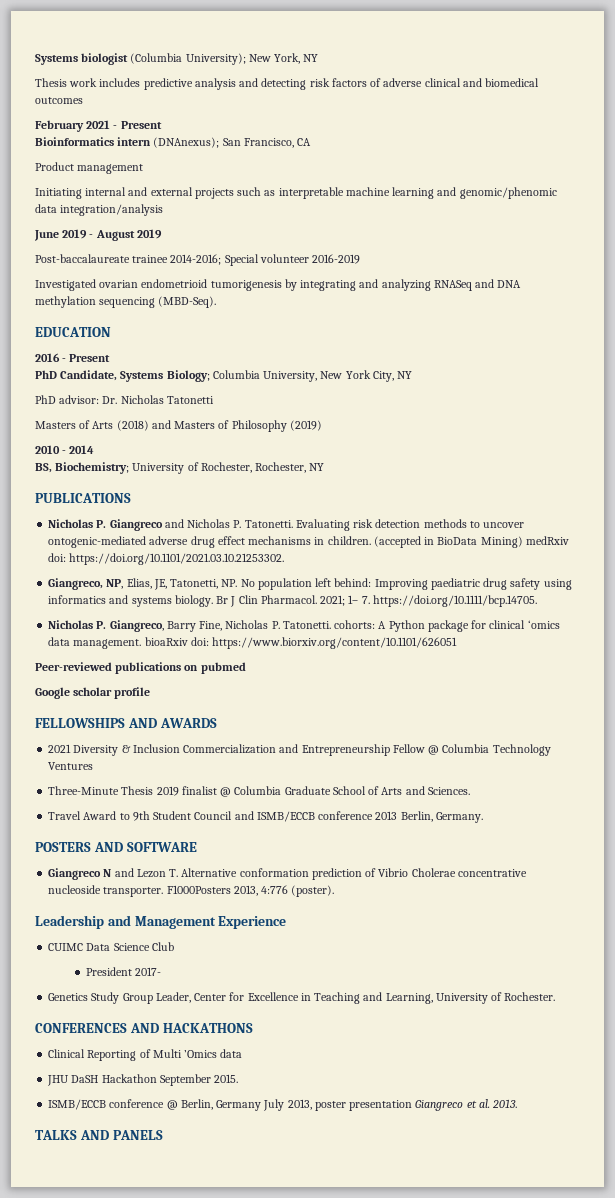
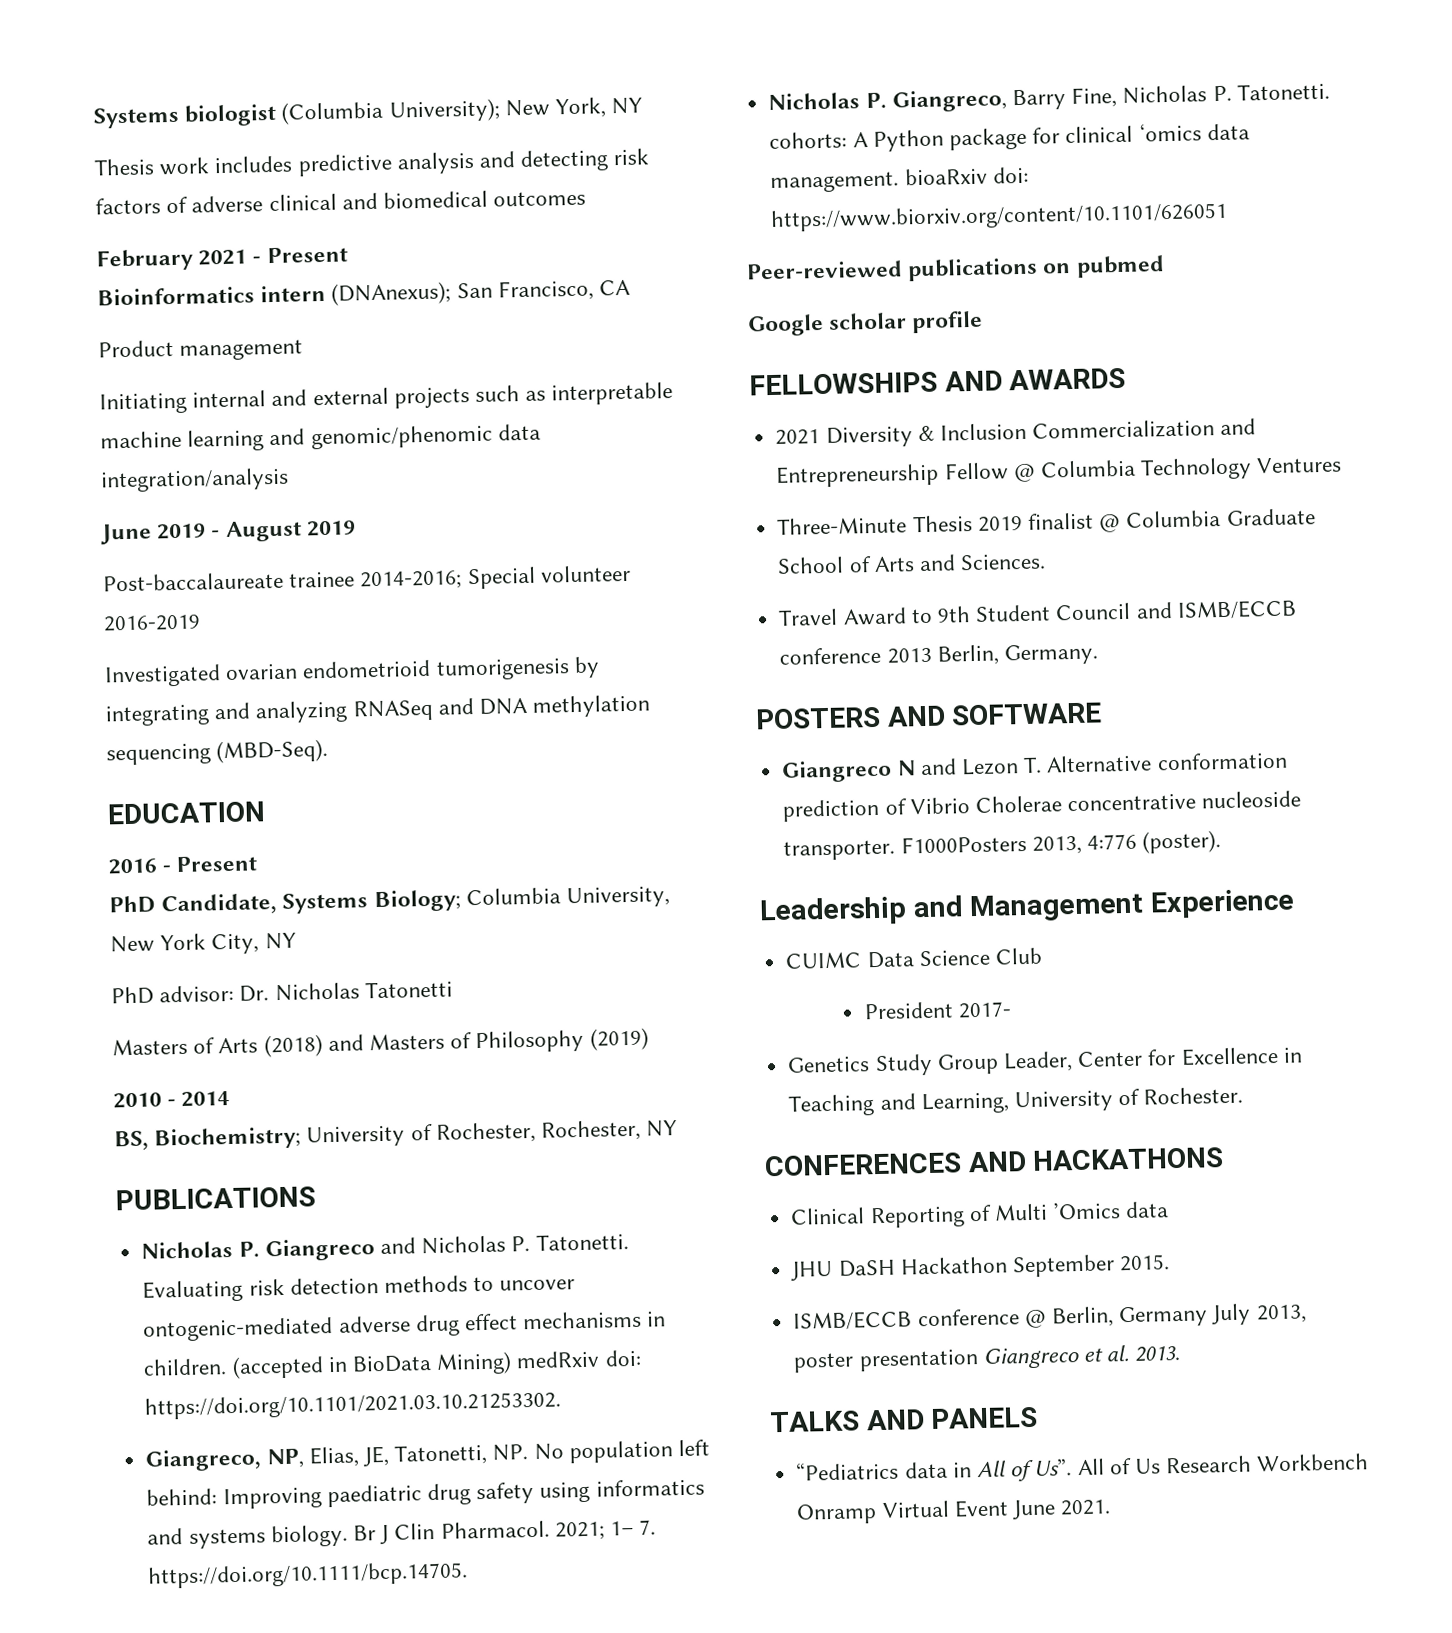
+ “Pediatrics data in All of Us”. All of Us Research Workbench Onramp Virtual Event June 2021.

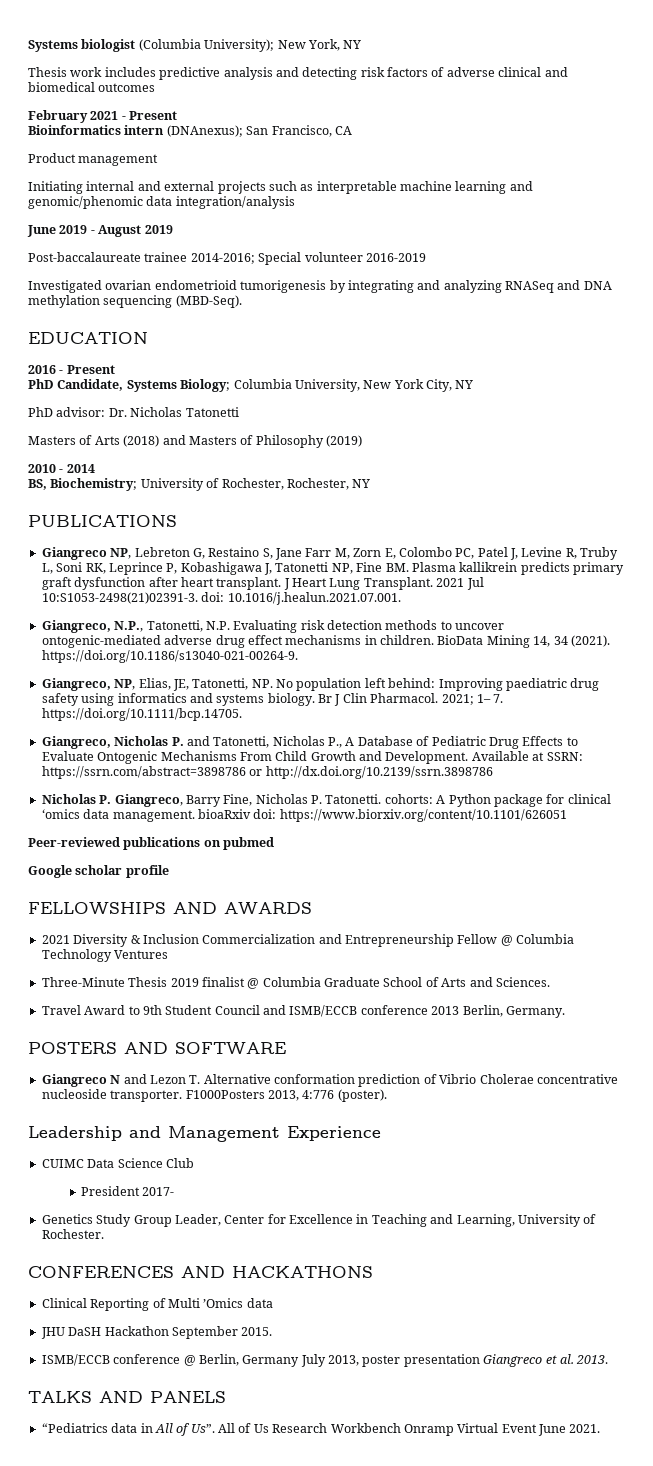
- Nicholas P. Giangreco and Nicholas P. Tatonetti. Evaluating risk detection methods to uncover ontogenic-mediated adverse drug effect mechanisms in children.
+ Giangreco NP, Lebreton G, Restaino S, Jane Farr M, Zorn E, Colombo PC, Patel J, Levine R, Truby L, Soni RK, Leprince P, Kobashigawa J, Tatonetti NP, Fine BM. Plasma kallikrein predicts primary graft dysfunction after heart transplant. J Heart Lung Transplant. 2021 Jul 10:S1053-2498(21)02391-3. doi: 10.1016/j.healun.2021.07.001.
+ Giangreco, N.P., Tatonetti, N.P. Evaluating risk detection methods to uncover ontogenic-mediated adverse drug effect mechanisms in children.
- (accepted in BioData Mining) medRxiv doi: https://doi.org/10.1101/2021.03.10.21253302.
+ BioData Mining 14, 34 (2021). https://doi.org/10.1186/s13040-021-00264-9.
+ Giangreco, Nicholas P. and Tatonetti, Nicholas P., A Database of Pediatric Drug Effects to Evaluate Ontogenic Mechanisms From Child Growth and Development. Available at SSRN: https://ssrn.com/abstract=3898786 or http://dx.doi.org/10.2139/ssrn.3898786

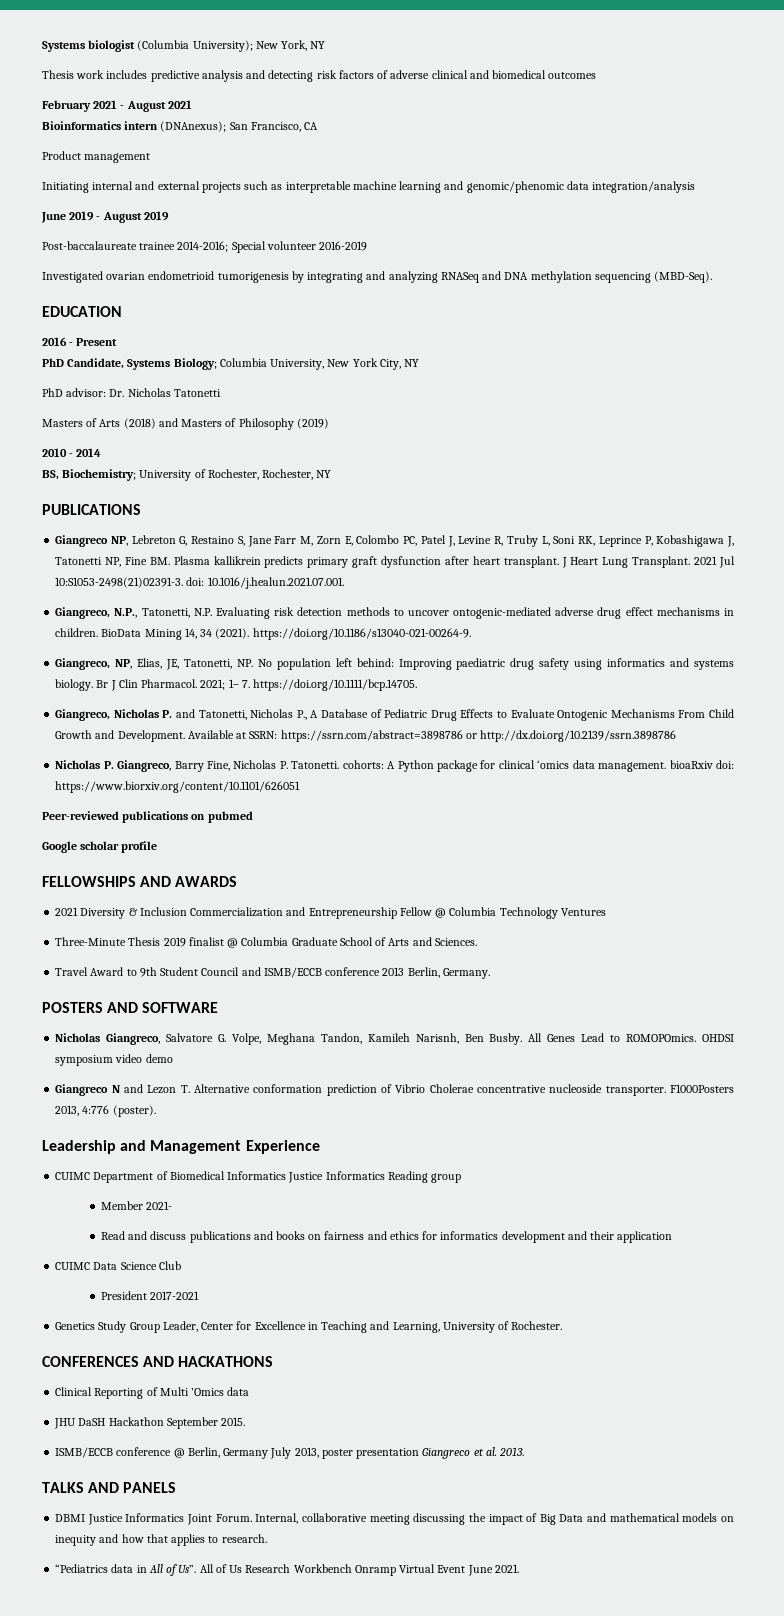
- February 2021 - Present
+ February 2021 - August 2021
+ Nicholas Giangreco, Salvatore G. Volpe, Meghana Tandon, Kamileh Narisnh, Ben Busby. All Genes Lead to ROMOPOmics. OHDSI symposium video demo
+ CUIMC Department of Biomedical Informatics Justice Informatics Reading group
+ Member 2021-
+ Read and discuss publications and books on fairness and ethics for informatics development and their application
- President 2017-
+ President 2017-2021
+ DBMI Justice Informatics Joint Forum. Internal, collaborative meeting discussing the impact of Big Data and mathematical models on inequity and how that applies to research.

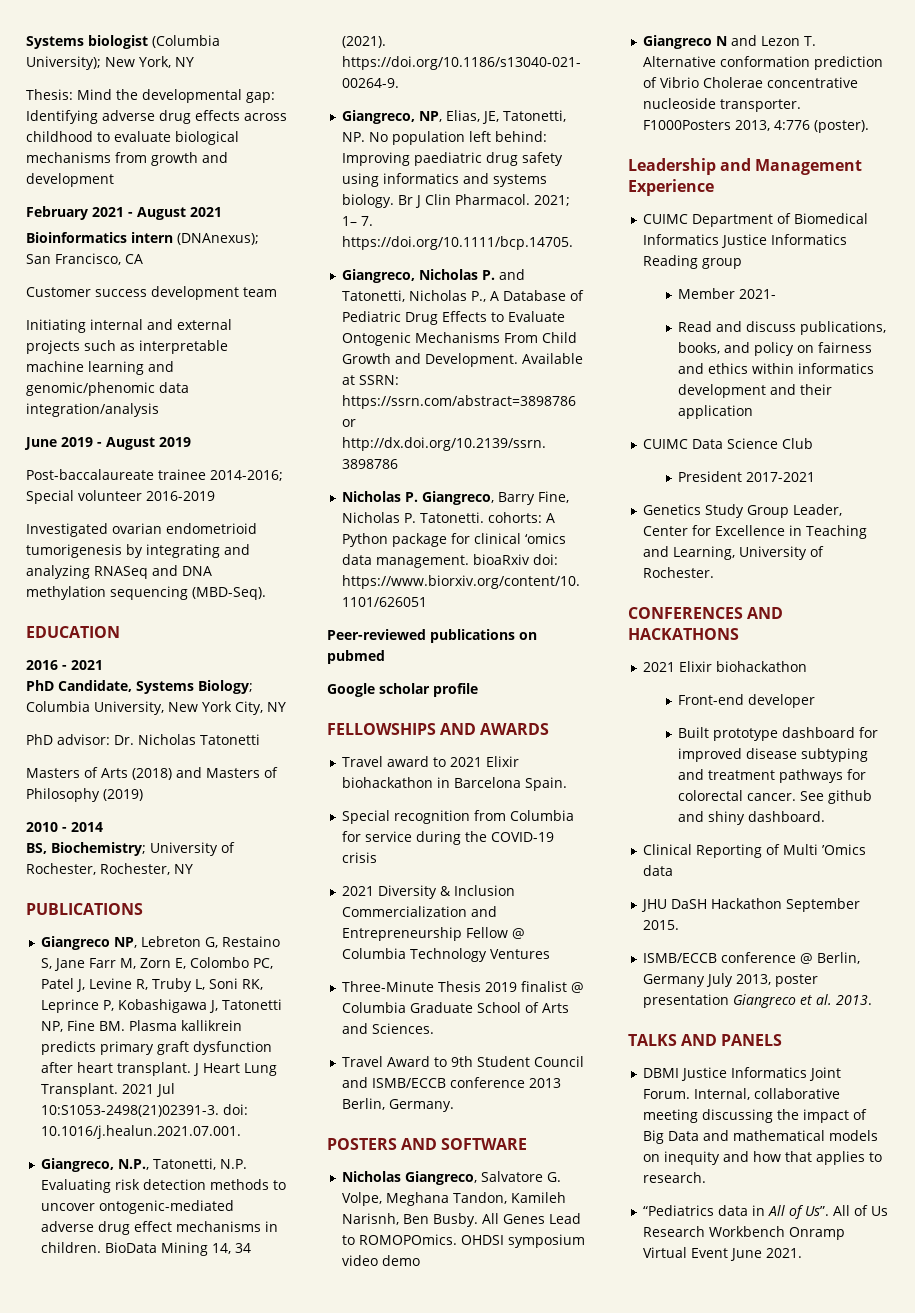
- Thesis work includes predictive analysis and detecting risk factors of adverse clinical and biomedical outcomes
+ Thesis: Mind the developmental gap: Identifying adverse drug effects across childhood to evaluate biological mechanisms from growth and development
- Product management
+ Customer success development team
- 2016 - Present
+ 2016 - 2021
+ Travel award to 2021 Elixir biohackathon in Barcelona Spain.
+ Special recognition from Columbia for service during the COVID-19 crisis
- Read and discuss publications and books on fairness and ethics for informatics development and their application
+ Read and discuss publications, books, and policy on fairness and ethics within informatics development and their application
  CONFERENCES AND HACKATHONS
+ 2021 Elixir biohackathon
+ Front-end developer
+ Built prototype dashboard for improved disease subtyping and treatment pathways for colorectal cancer. See github and shiny dashboard.

